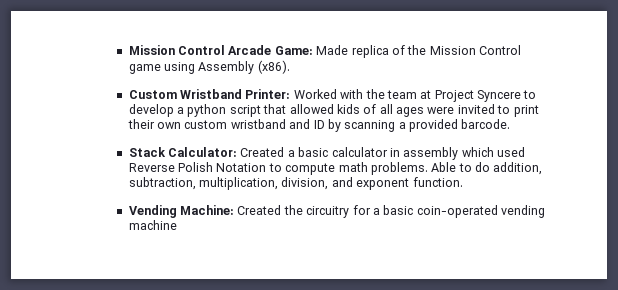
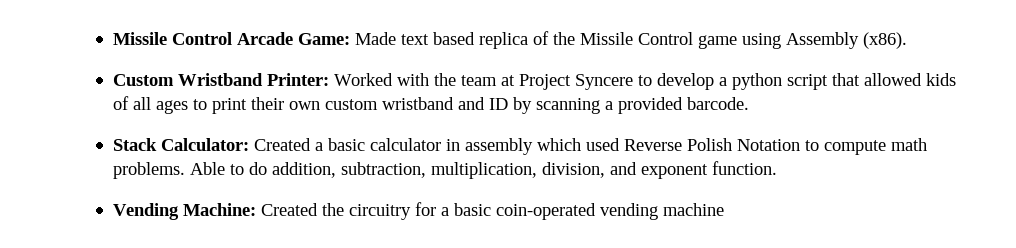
- Mission Control Arcade Game: Made replica of the Mission Control game using Assembly (x86).
+ Missile Control Arcade Game: Made text based replica of the Missile Control game using Assembly (x86).
- Custom Wristband Printer: Worked with the team at Project Syncere to develop a python script that allowed kids of all ages were invited to print their own custom wristband and ID by scanning a provided barcode.
+ Custom Wristband Printer: Worked with the team at Project Syncere to develop a python script that allowed kids of all ages to print their own custom wristband and ID by scanning a provided barcode.

